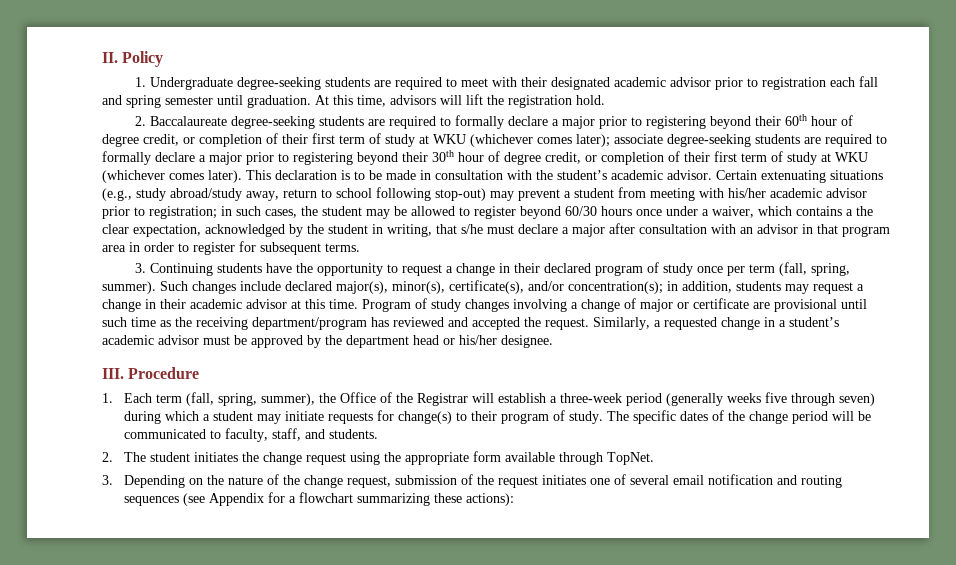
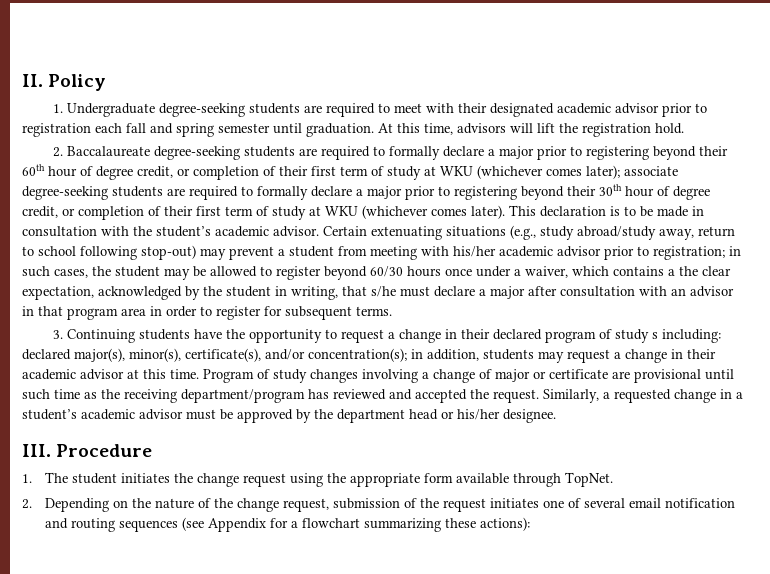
- 3. Continuing students have the opportunity to request a change in their declared program of study once per term (fall, spring, summer). Such changes include declared major(s), minor(s), certificate(s), and/or concentration(s); in addition, students may request a change in their academic advisor at this time.
+ 3. Continuing students have the opportunity to request a change in their declared program of study s including: declared major(s), minor(s), certificate(s), and/or concentration(s); in addition, students may request a change in their academic advisor at this time.
- 1. Each term (fall, spring, summer), the Office of the Registrar will establish a three-week period (generally weeks five through seven) during which a student may initiate requests for change(s) to their program of study. The specific dates of the change period will be communicated to faculty, staff, and students.
- 2. The student initiates the change request using the appropriate form available through TopNet.
+ 1. The student initiates the change request using the appropriate form available through TopNet.
- 3. Depending on the nature of the change request, submission of the request initiates one of several email notification and routing sequences (see Appendix for a flowchart summarizing these actions):
+ 2. Depending on the nature of the change request, submission of the request initiates one of several email notification and routing sequences (see Appendix for a flowchart summarizing these actions):

